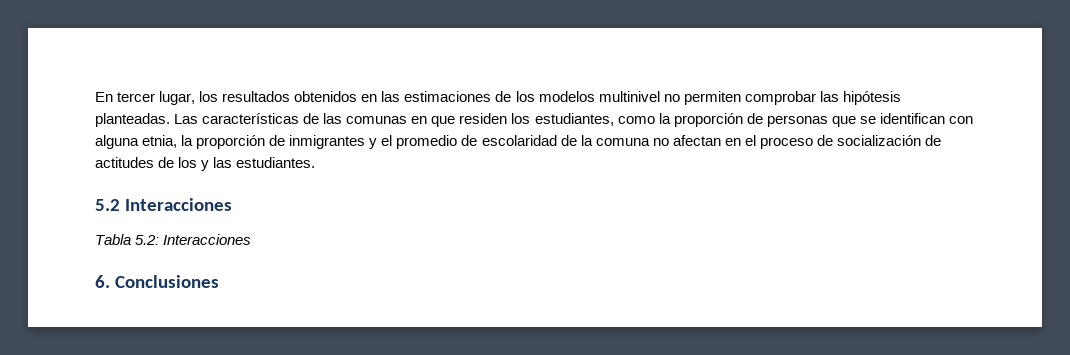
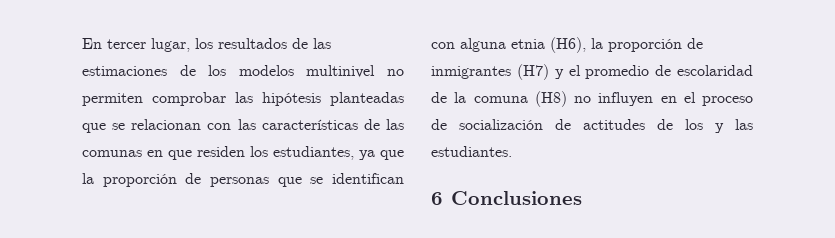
- En tercer lugar, los resultados obtenidos en las estimaciones de los modelos multinivel no permiten comprobar las hipótesis planteadas. Las características de las comunas en que residen los estudiantes, como la proporción de personas que se identifican con alguna etnia, la proporción de inmigrantes y el promedio de escolaridad de la comuna no afectan en el proceso de socialización de actitudes de los y las estudiantes.
+ En tercer lugar, los resultados de las estimaciones de los modelos multinivel no permiten comprobar las hipótesis planteadas que se relacionan con las características de las comunas en que residen los estudiantes, ya que la proporción de personas que se identifican con alguna etnia (H6), la proporción de inmigrantes (H7) y el promedio de escolaridad de la comuna (H8) no influyen en el proceso de socialización de actitudes de los y las estudiantes.
- 5.2 Interacciones
- Tabla 5.2: Interacciones
- 6. Conclusiones
+ 6 Conclusiones

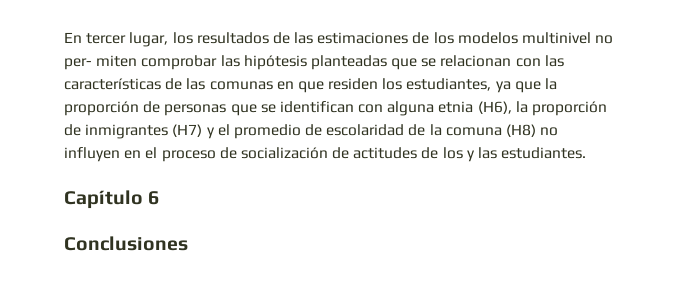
- En tercer lugar, los resultados de las estimaciones de los modelos multinivel no permiten comprobar las hipótesis planteadas que se relacionan con las características de las comunas en que residen los estudiantes, ya que la proporción de personas que se identifican con alguna etnia (H6), la proporción de inmigrantes (H7) y el promedio de escolaridad de la comuna (H8) no influyen en el proceso de socialización de actitudes de los y las estudiantes.
+ En tercer lugar, los resultados de las estimaciones de los modelos multinivel no per- miten comprobar las hipótesis planteadas que se relacionan con las características de las comunas en que residen los estudiantes, ya que la proporción de personas que se identifican con alguna etnia (H6), la proporción de inmigrantes (H7) y el promedio de escolaridad de la comuna (H8) no influyen en el proceso de socialización de actitudes de los y las estudiantes.
- 6 Conclusiones
+ Capítulo 6
+ Conclusiones

